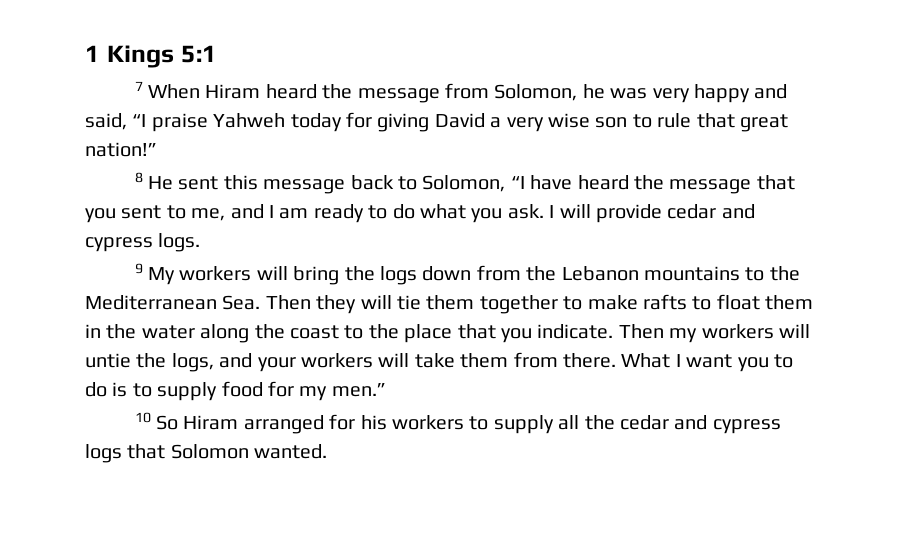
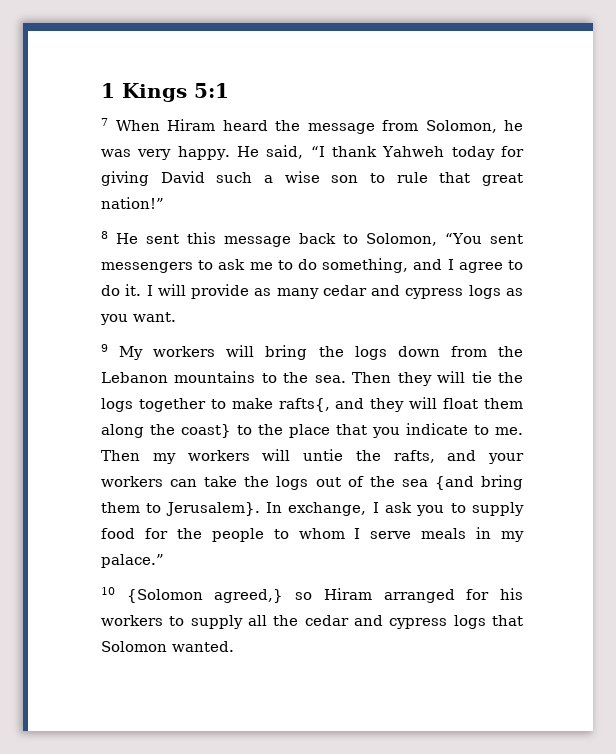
- 7 When Hiram heard the message from Solomon, he was very happy and said, “I praise Yahweh today for giving David a very wise son to rule that great nation!”
+ 7 When Hiram heard the message from Solomon, he was very happy. He said, “I thank Yahweh today for giving David such a wise son to rule that great nation!”
- 8 He sent this message back to Solomon, “I have heard the message that you sent to me, and I am ready to do what you ask.
+ 8 He sent this message back to Solomon, “You sent messengers to ask me to do something, and I agree to do it.
- I will provide cedar and cypress logs.
+ I will provide as many cedar and cypress logs as you want.
- 9 My workers will bring the logs down from the Lebanon mountains to the Mediterranean Sea. Then they will tie them together to make rafts to float them in the water along the coast to the place that you indicate.
+ 9 My workers will bring the logs down from the Lebanon mountains to the sea. Then they will tie the logs together to make rafts{, and they will float them along the coast} to the place that you indicate to me.
- Then my workers will untie the logs, and your workers will take them from there. What I want you to do is to supply food for my men.”
- 10 So Hiram arranged for his workers to supply all the cedar and cypress logs that Solomon wanted.
+ Then my workers will untie the rafts, and your workers can take the logs out of the sea {and bring them to Jerusalem}. In exchange, I ask you to supply food for the people to whom I serve meals in my palace.”
+ 10 {Solomon agreed,} so Hiram arranged for his workers to supply all the cedar and cypress logs that Solomon wanted.

